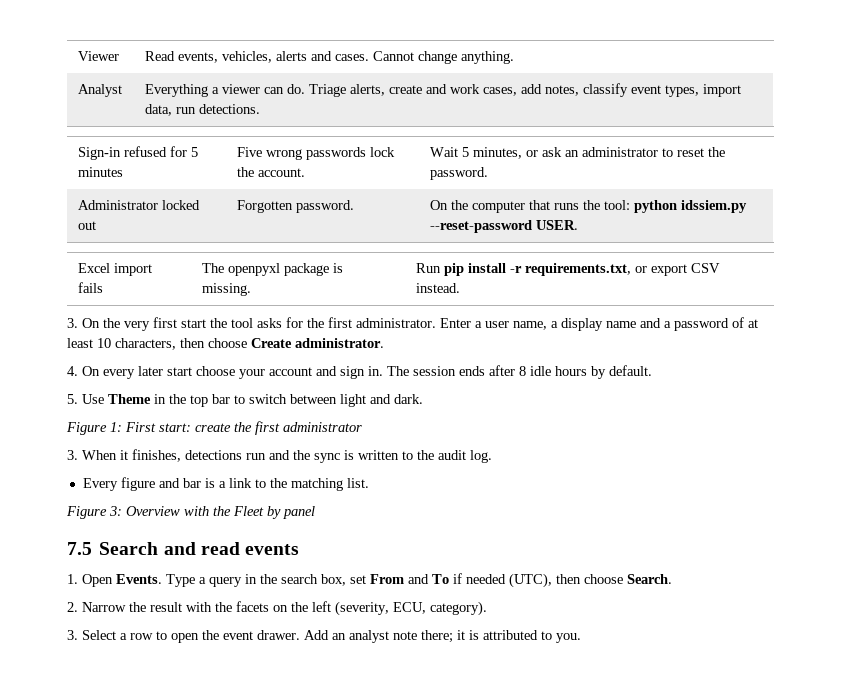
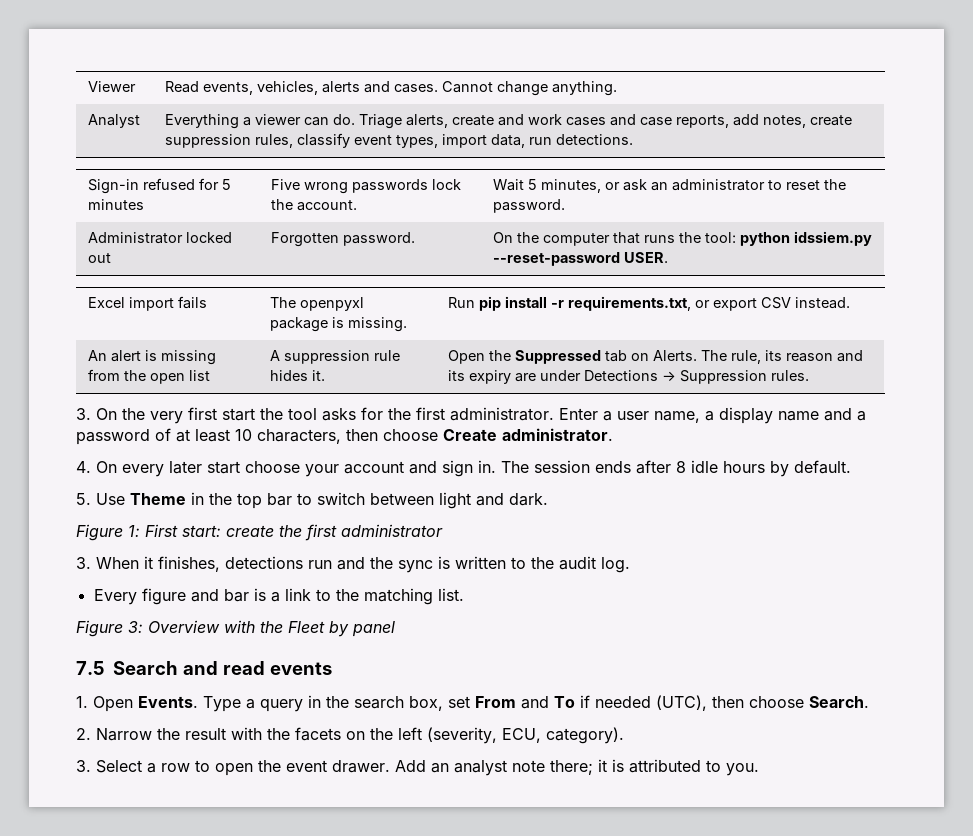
- Analyst | Everything a viewer can do. Triage alerts, create and work cases, add notes, classify event types, import data, run detections.
+ Analyst | Everything a viewer can do. Triage alerts, create and work cases and case reports, add notes, create suppression rules, classify event types, import data, run detections.
+ An alert is missing from the open list | A suppression rule hides it. | Open the Suppressed tab on Alerts. The rule, its reason and its expiry are under Detections → Suppression rules.

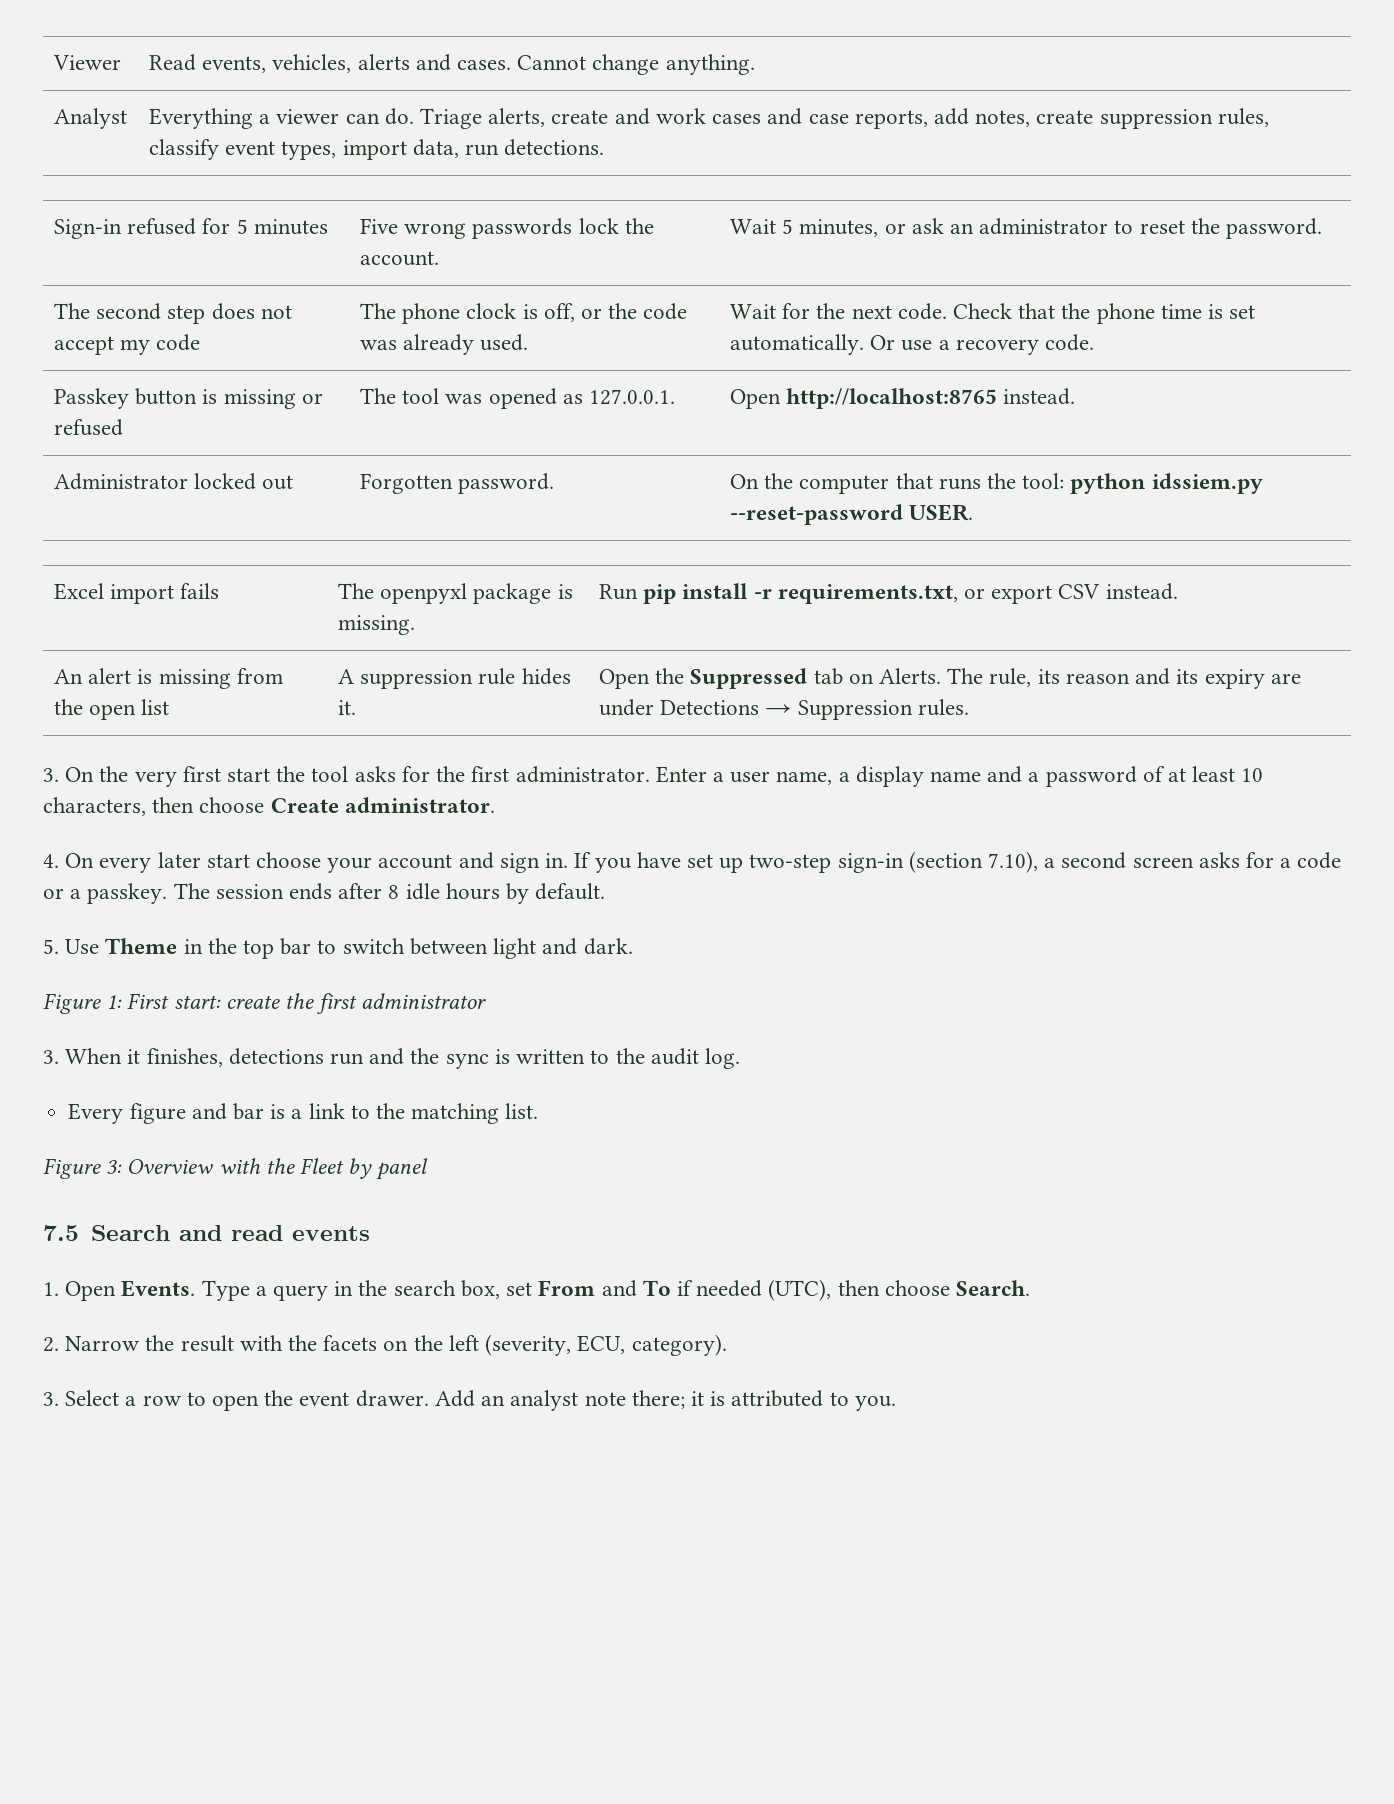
+ The second step does not accept my code | The phone clock is off, or the code was already used. | Wait for the next code. Check that the phone time is set automatically. Or use a recovery code.
+ Passkey button is missing or refused | The tool was opened as 127.0.0.1. | Open http://localhost:8765 instead.
+ If you have set up two-step sign-in (section 7.10), a second screen asks for a code or a passkey.

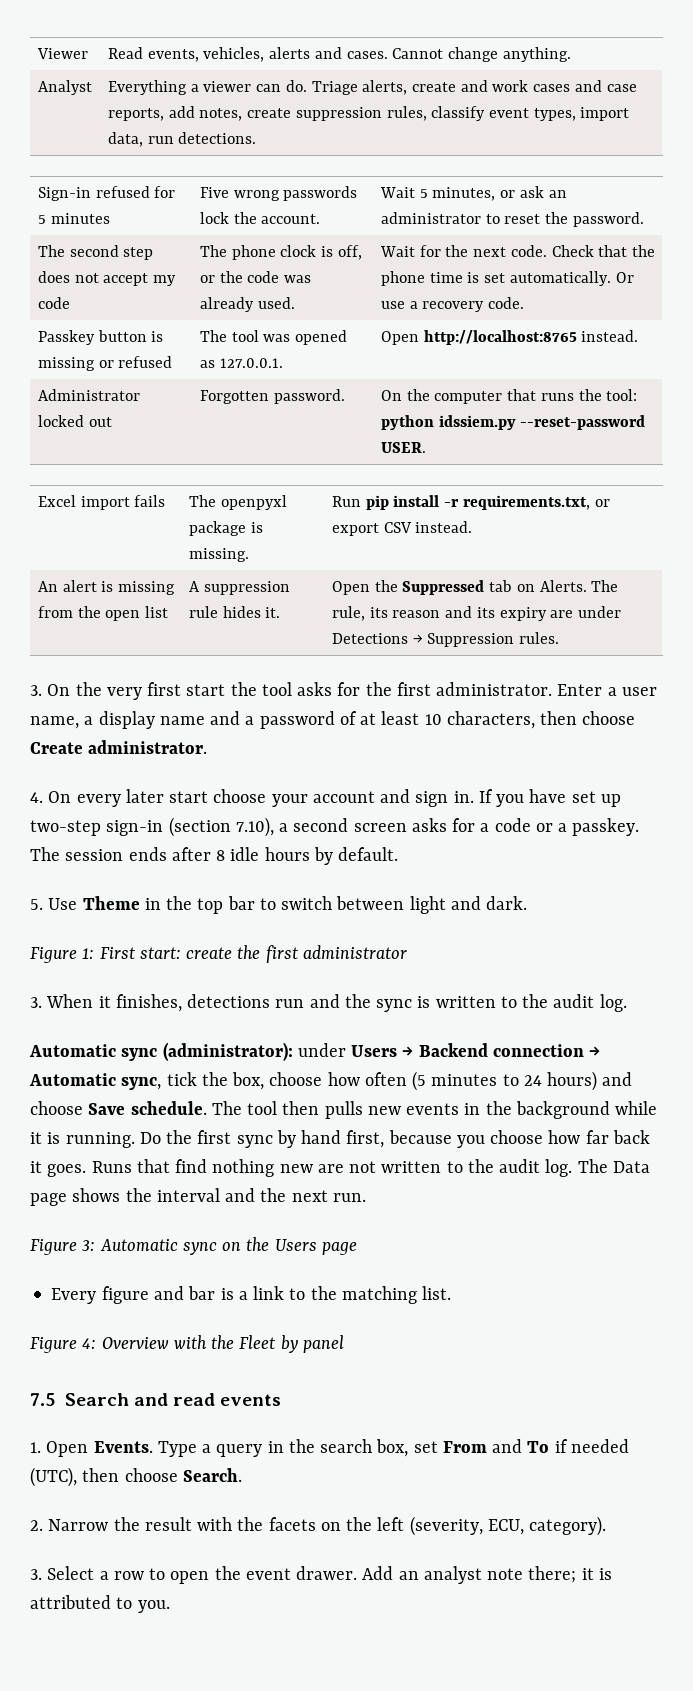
+ Automatic sync (administrator): under Users → Backend connection → Automatic sync, tick the box, choose how often (5 minutes to 24 hours) and choose Save schedule. The tool then pulls new events in the background while it is running. Do the first sync by hand first, because you choose how far back it goes. Runs that find nothing new are not written to the audit log. The Data page shows the interval and the next run.
+ Figure 3: Automatic sync on the Users page
- Figure 3: Overview with the Fleet by panel
+ Figure 4: Overview with the Fleet by panel

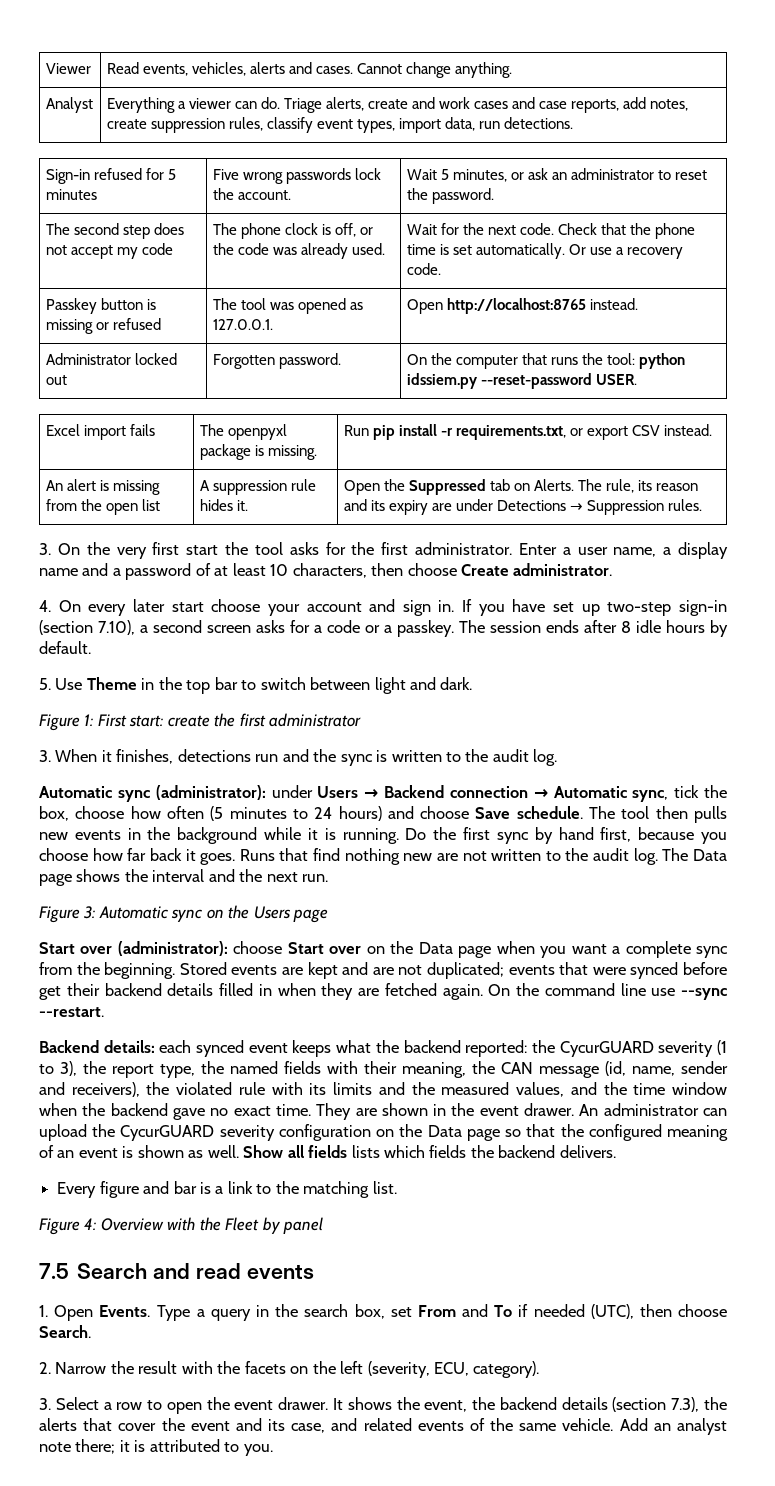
+ Start over (administrator): choose Start over on the Data page when you want a complete sync from the beginning. Stored events are kept and are not duplicated; events that were synced before get their backend details filled in when they are fetched again. On the command line use --sync --restart.
+ Backend details: each synced event keeps what the backend reported: the CycurGUARD severity (1 to 3), the report type, the named fields with their meaning, the CAN message (id, name, sender and receivers), the violated rule with its limits and the measured values, and the time window when the backend gave no exact time. They are shown in the event drawer. An administrator can upload the CycurGUARD severity configuration on the Data page so that the configured meaning of an event is shown as well. Show all fields lists which fields the backend delivers.
+ It shows the event, the backend details (section 7.3), the alerts that cover the event and its case, and related events of the same vehicle.

